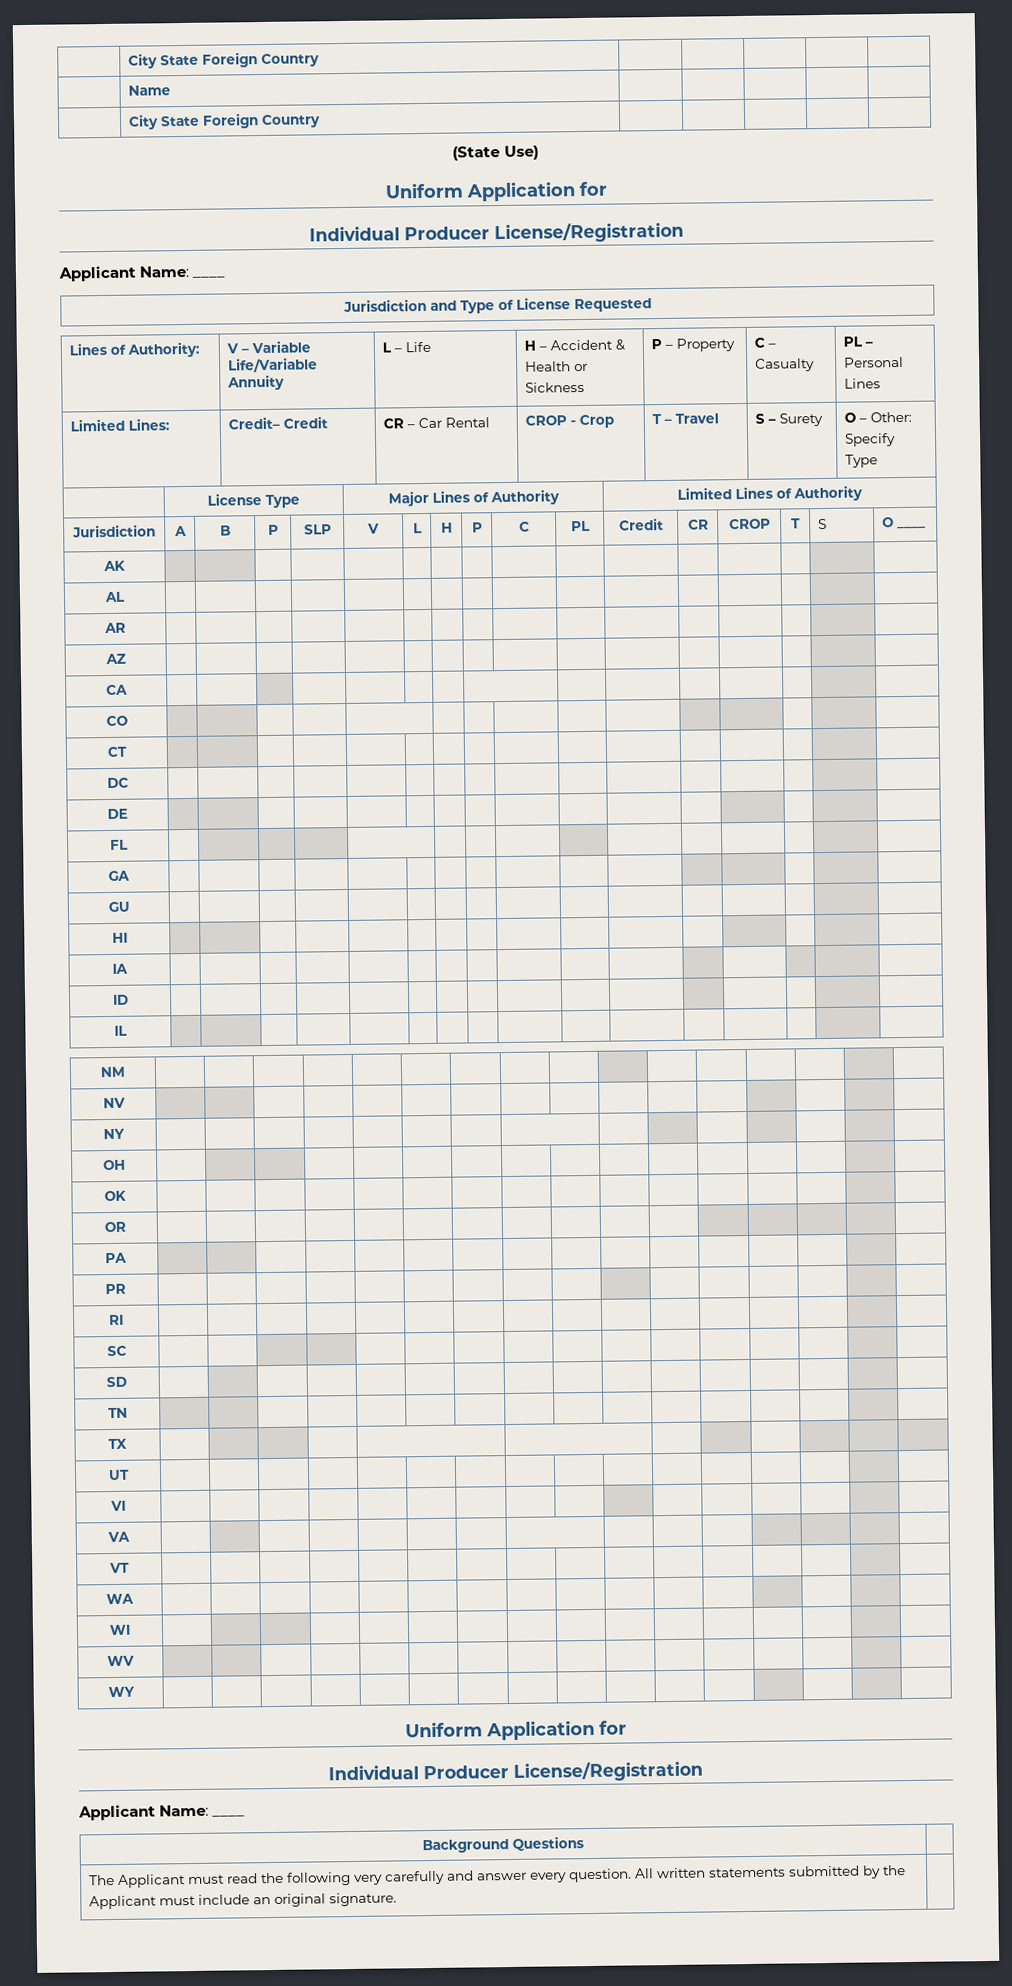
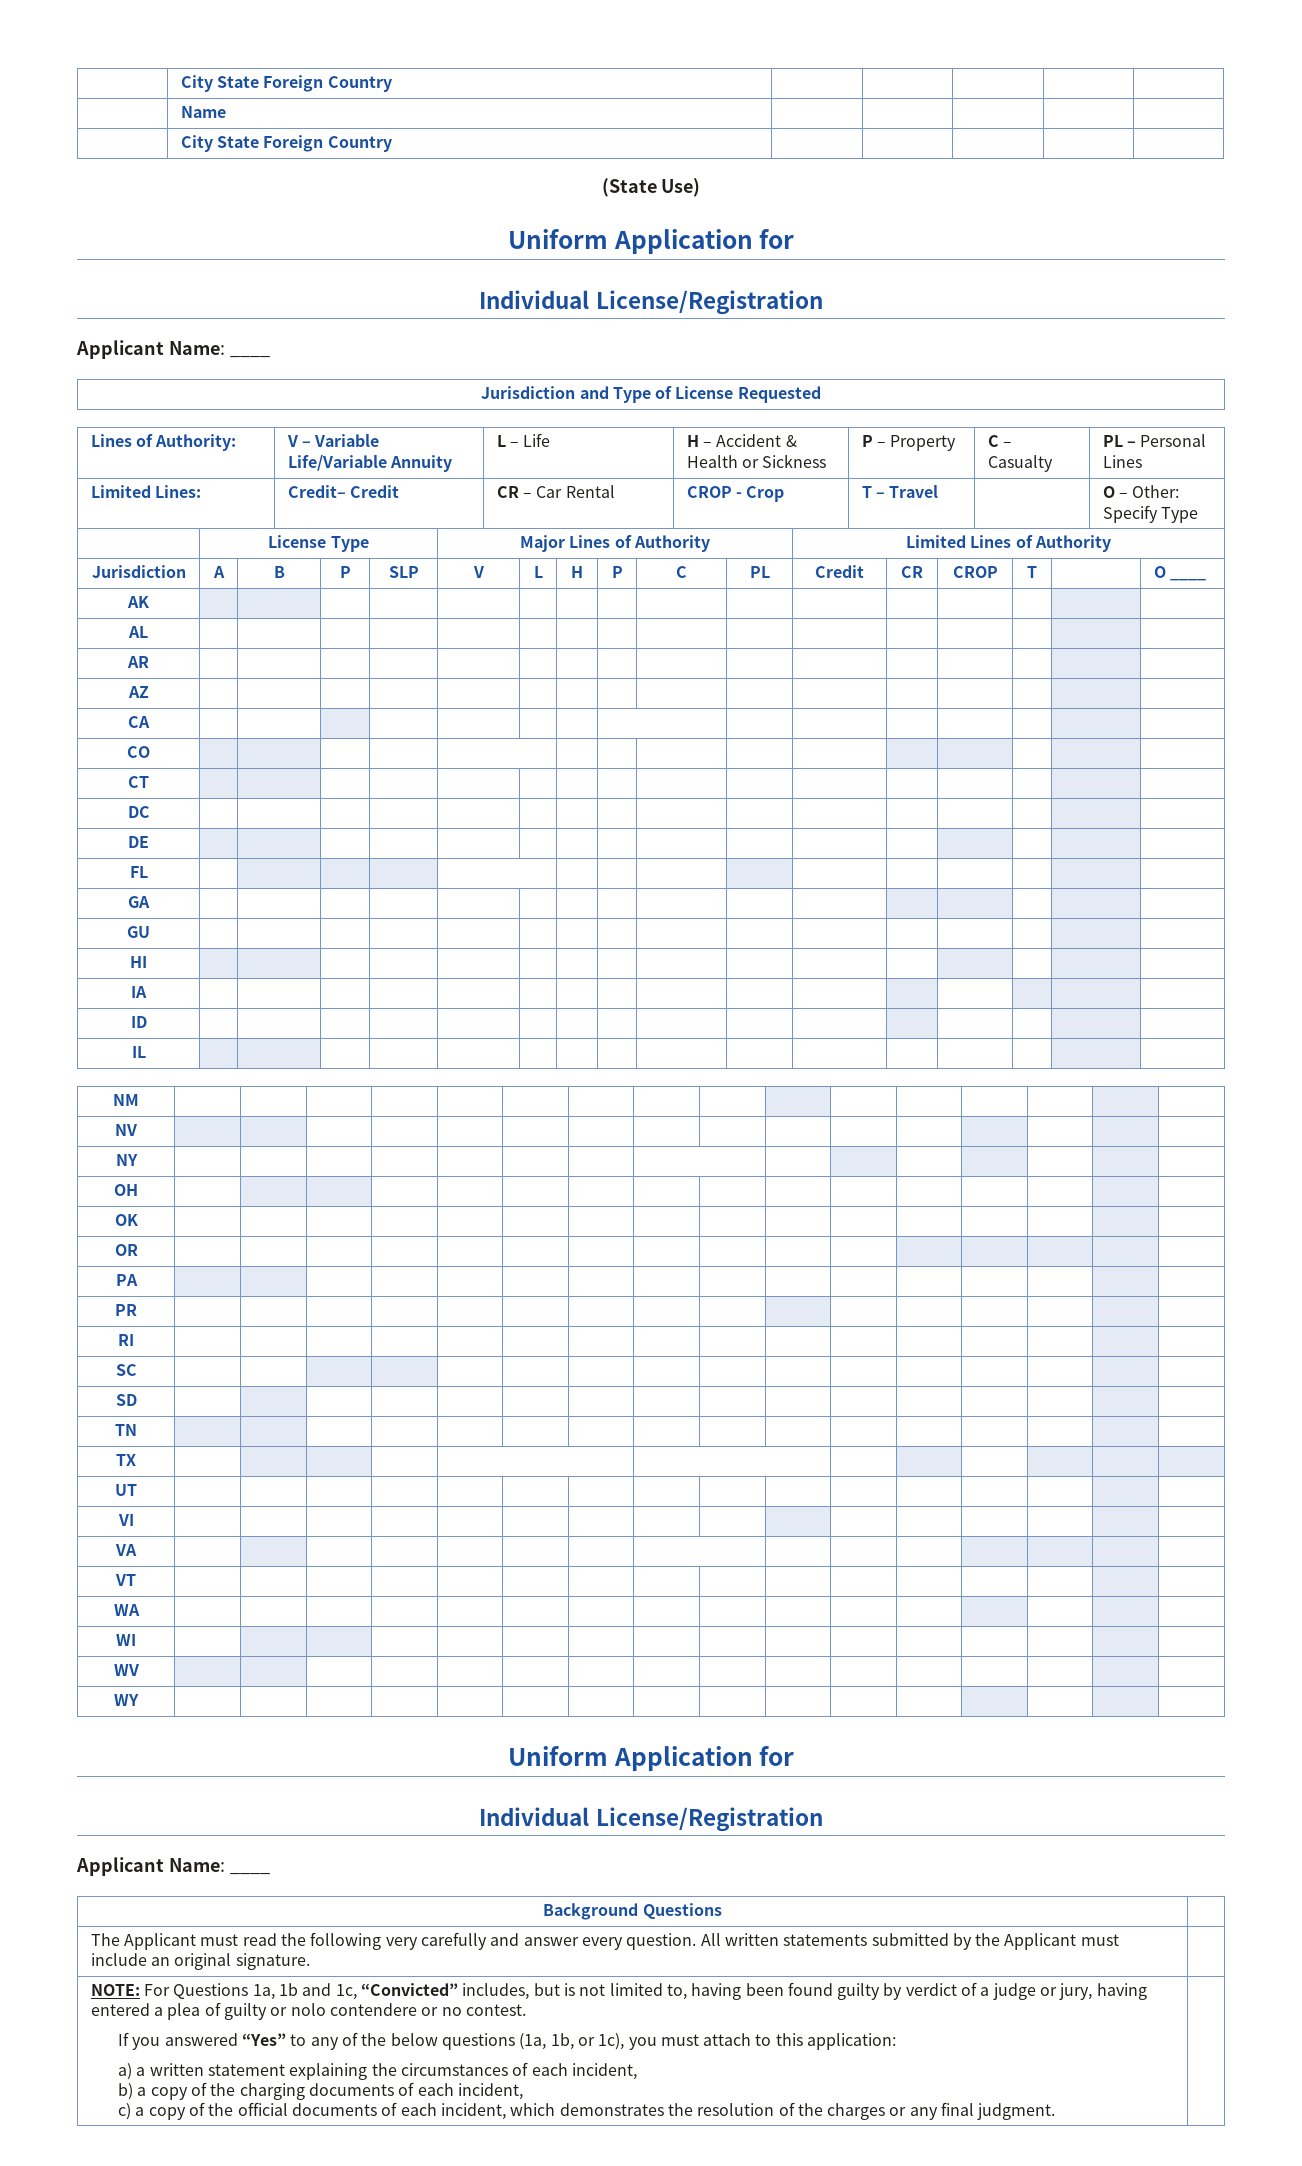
  (State Use)
  Uniform Application for
- Individual Producer License/Registration
+ Individual License/Registration
- Limited Lines: | Credit– Credit | CR – Car Rental | CROP - Crop | T – Travel | S – Surety | O – Other: Specify Type
+ Limited Lines: | Credit– Credit | CR – Car Rental | CROP - Crop | T – Travel | | O – Other: Specify Type
- Jurisdiction | A | B | P | SLP | V | L | H | P | C | PL | Credit | CR | CROP | T | S | O ____
+ Jurisdiction | A | B | P | SLP | V | L | H | P | C | PL | Credit | CR | CROP | T | | O ____
  WY | | | | | | | | | | | | | | | |
  Uniform Application for
- Individual Producer License/Registration
+ Individual License/Registration
+ NOTE: For Questions 1a, 1b and 1c, “Convicted” includes, but is not limited to, having been found guilty by verdict of a judge or jury, having entered a plea of guilty or nolo contendere or no contest.
+ If you answered “Yes” to any of the below questions (1a, 1b, or 1c), you must attach to this application:
+ a) a written statement explaining the circumstances of each incident,
+ b) a copy of the charging documents of each incident,
+ c) a copy of the official documents of each incident, which demonstrates the resolution of the charges or any final judgment.

